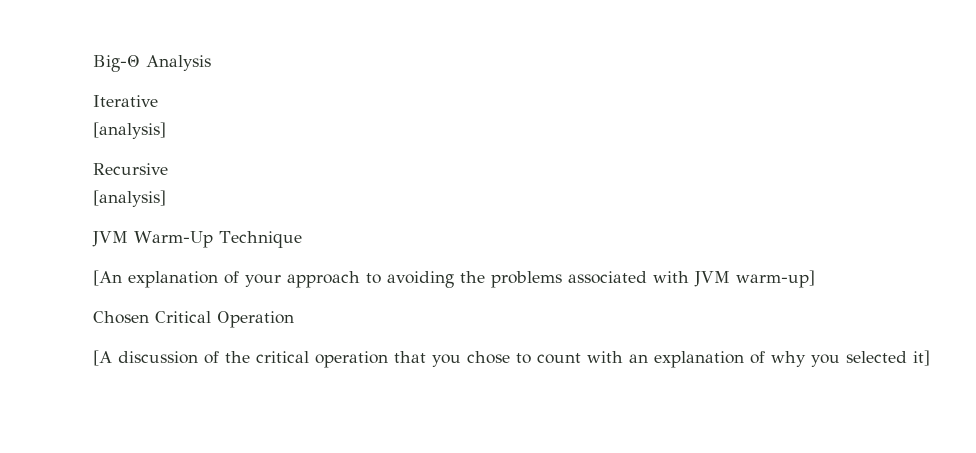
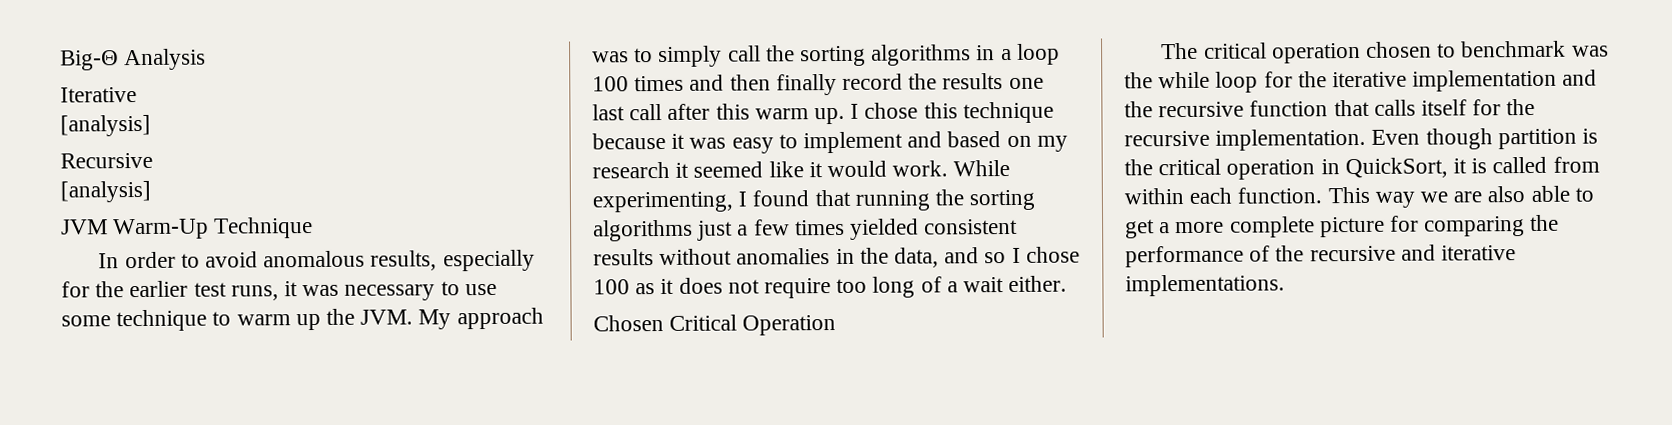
- [An explanation of your approach to avoiding the problems associated with JVM warm-up]
+ In order to avoid anomalous results, especially for the earlier test runs, it was necessary to use some technique to warm up the JVM. My approach was to simply call the sorting algorithms in a loop 100 times and then finally record the results one last call after this warm up. I chose this technique because it was easy to implement and based on my research it seemed like it would work. While experimenting, I found that running the sorting algorithms just a few times yielded consistent results without anomalies in the data, and so I chose 100 as it does not require too long of a wait either.
  Chosen Critical Operation
- [A discussion of the critical operation that you chose to count with an explanation of why you selected it]
+ The critical operation chosen to benchmark was the while loop for the iterative implementation and the recursive function that calls itself for the recursive implementation. Even though partition is the critical operation in QuickSort, it is called from within each function. This way we are also able to get a more complete picture for comparing the performance of the recursive and iterative implementations.

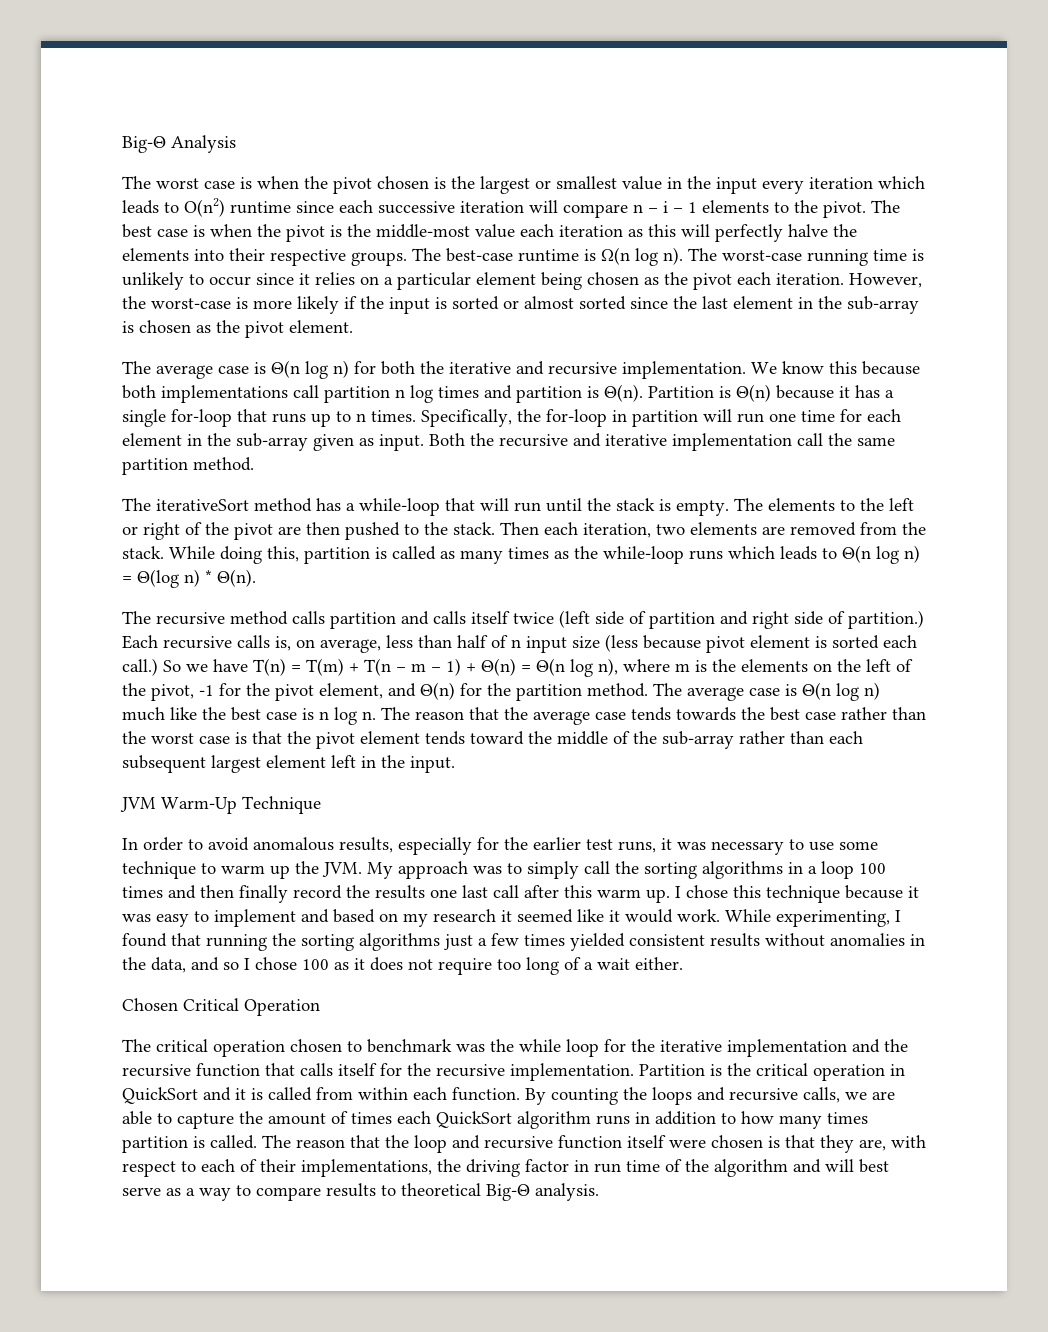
- Iterative
- [analysis]
- Recursive
- [analysis]
+ The worst case is when the pivot chosen is the largest or smallest value in the input every iteration which leads to O(n2) runtime since each successive iteration will compare n – i – 1 elements to the pivot. The best case is when the pivot is the middle-most value each iteration as this will perfectly halve the elements into their respective groups. The best-case runtime is Ω(n log n). The worst-case running time is unlikely to occur since it relies on a particular element being chosen as the pivot each iteration. However, the worst-case is more likely if the input is sorted or almost sorted since the last element in the sub-array is chosen as the pivot element.
+ The average case is Θ(n log n) for both the iterative and recursive implementation. We know this because both implementations call partition n log times and partition is Θ(n). Partition is Θ(n) because it has a single for-loop that runs up to n times. Specifically, the for-loop in partition will run one time for each element in the sub-array given as input. Both the recursive and iterative implementation call the same partition method.
+ The iterativeSort method has a while-loop that will run until the stack is empty. The elements to the left or right of the pivot are then pushed to the stack. Then each iteration, two elements are removed from the stack. While doing this, partition is called as many times as the while-loop runs which leads to Θ(n log n) = Θ(log n) * Θ(n).
+ The recursive method calls partition and calls itself twice (left side of partition and right side of partition.) Each recursive calls is, on average, less than half of n input size (less because pivot element is sorted each call.) So we have T(n) = T(m) + T(n – m – 1) + Θ(n) = Θ(n log n), where m is the elements on the left of the pivot, -1 for the pivot element, and Θ(n) for the partition method. The average case is Θ(n log n) much like the best case is n log n. The reason that the average case tends towards the best case rather than the worst case is that the pivot element tends toward the middle of the sub-array rather than each subsequent largest element left in the input.
- Even though partition is the critical operation in QuickSort, it is called from within each function.
+ Partition is the critical operation in QuickSort and it is called from within each function.
- This way we are also able to get a more complete picture for comparing the performance of the recursive and iterative implementations.
+ By counting the loops and recursive calls, we are able to capture the amount of times each QuickSort algorithm runs in addition to how many times partition is called. The reason that the loop and recursive function itself were chosen is that they are, with respect to each of their implementations, the driving factor in run time of the algorithm and will best serve as a way to compare results to theoretical Big-Θ analysis.

